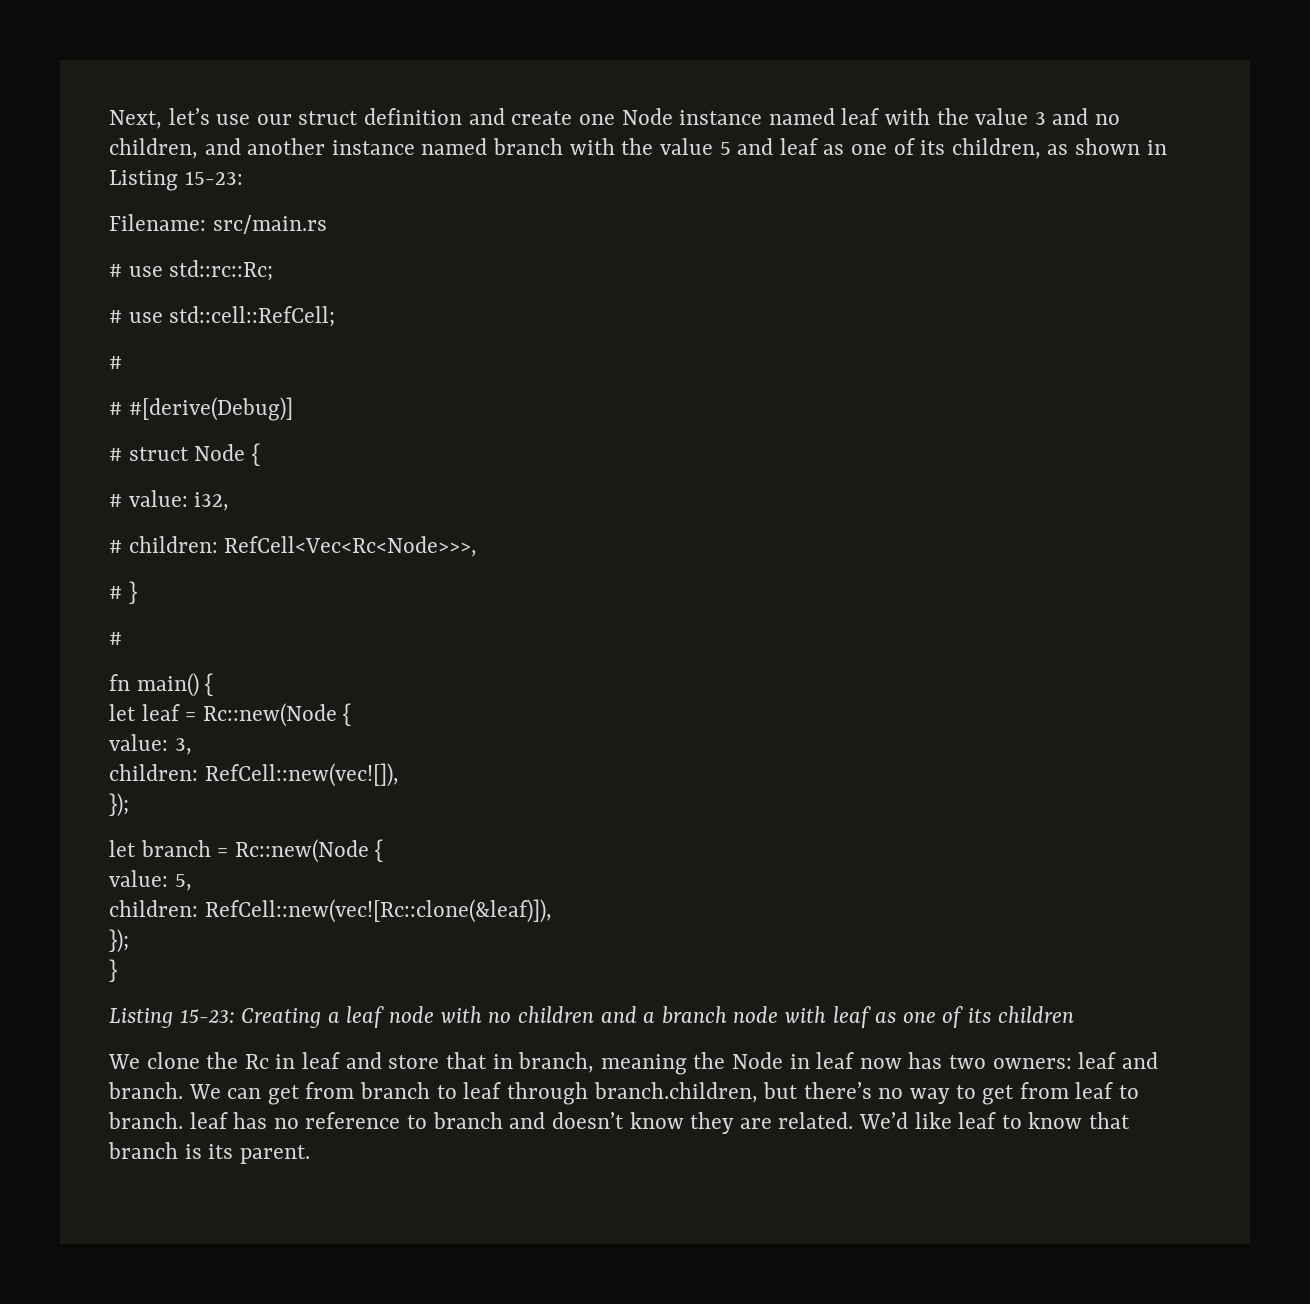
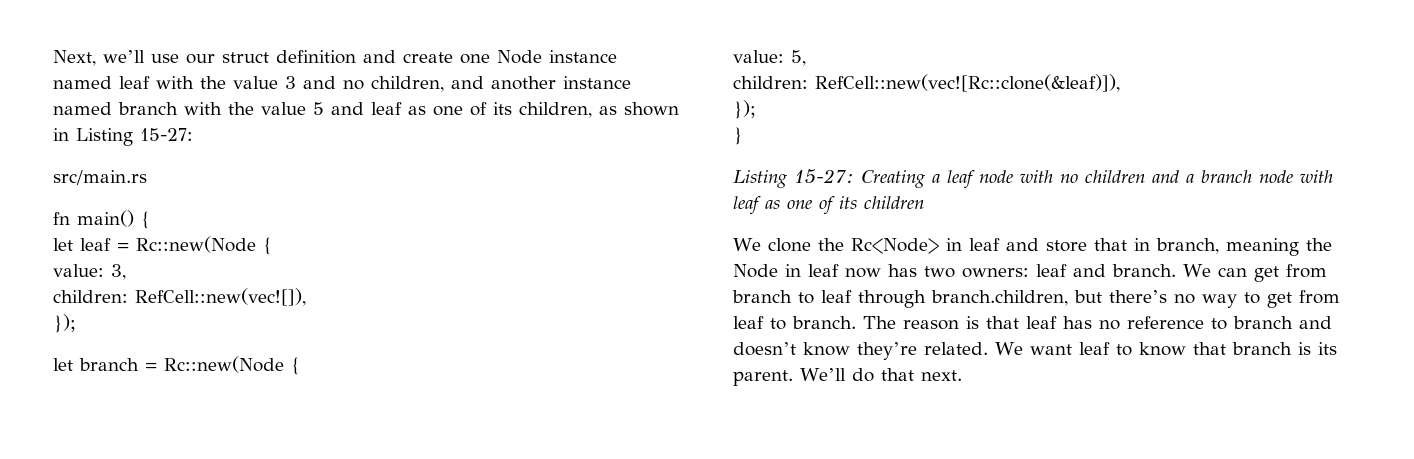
- Next, let’s use our struct definition and create one Node instance named leaf with the value 3 and no children, and another instance named branch with the value 5 and leaf as one of its children, as shown in Listing 15-23:
- Filename: src/main.rs
+ Next, we’ll use our struct definition and create one Node instance named leaf with the value 3 and no children, and another instance named branch with the value 5 and leaf as one of its children, as shown in Listing 15-27:
+ src/main.rs
- # use std::rc::Rc;
- # use std::cell::RefCell;
- #
- # #[derive(Debug)]
- # struct Node {
- # value: i32,
- # children: RefCell<Vec<Rc<Node>>>,
- # }
- #
- Listing 15-23: Creating a leaf node with no children and a branch node with leaf as one of its children
+ Listing 15-27: Creating a leaf node with no children and a branch node with leaf as one of its children
- We clone the Rc in leaf and store that in branch, meaning the Node in leaf now has two owners: leaf and branch.
+ We clone the Rc<Node> in leaf and store that in branch, meaning the Node in leaf now has two owners: leaf and branch.
- We can get from branch to leaf through branch.children, but there’s no way to get from leaf to branch. leaf has no reference to branch and doesn’t know they are related. We’d like leaf to know that branch is its parent.
+ We can get from branch to leaf through branch.children, but there’s no way to get from leaf to branch. The reason is that leaf has no reference to branch and doesn’t know they’re related. We want leaf to know that branch is its parent.
+ We’ll do that next.

